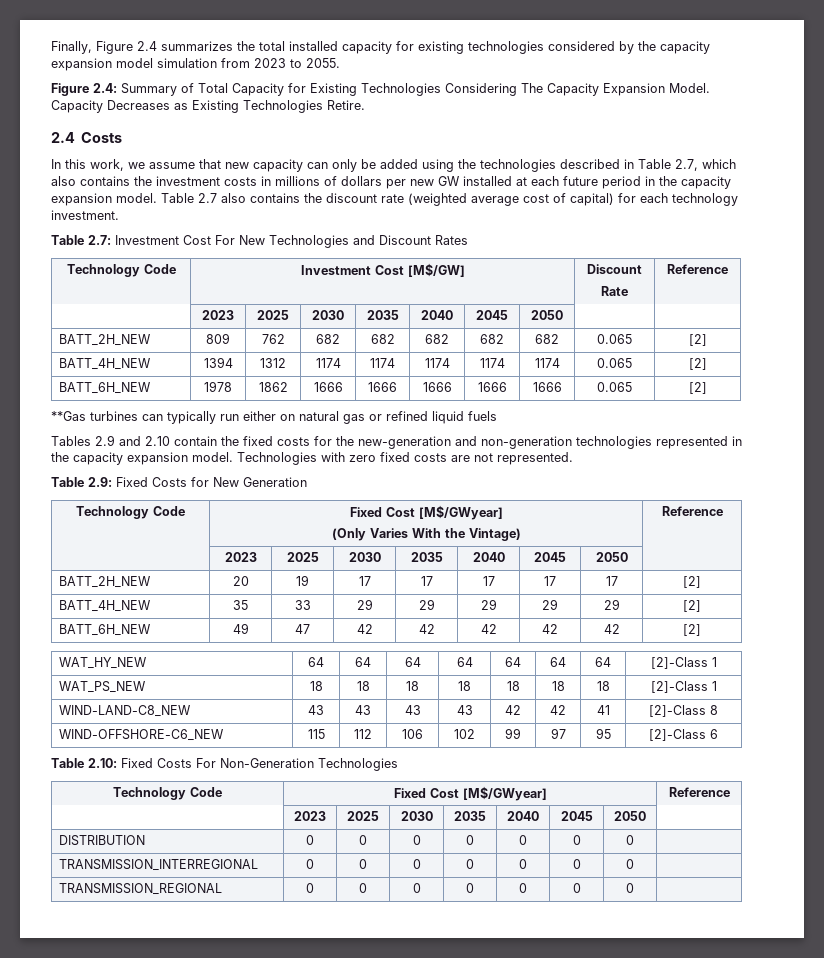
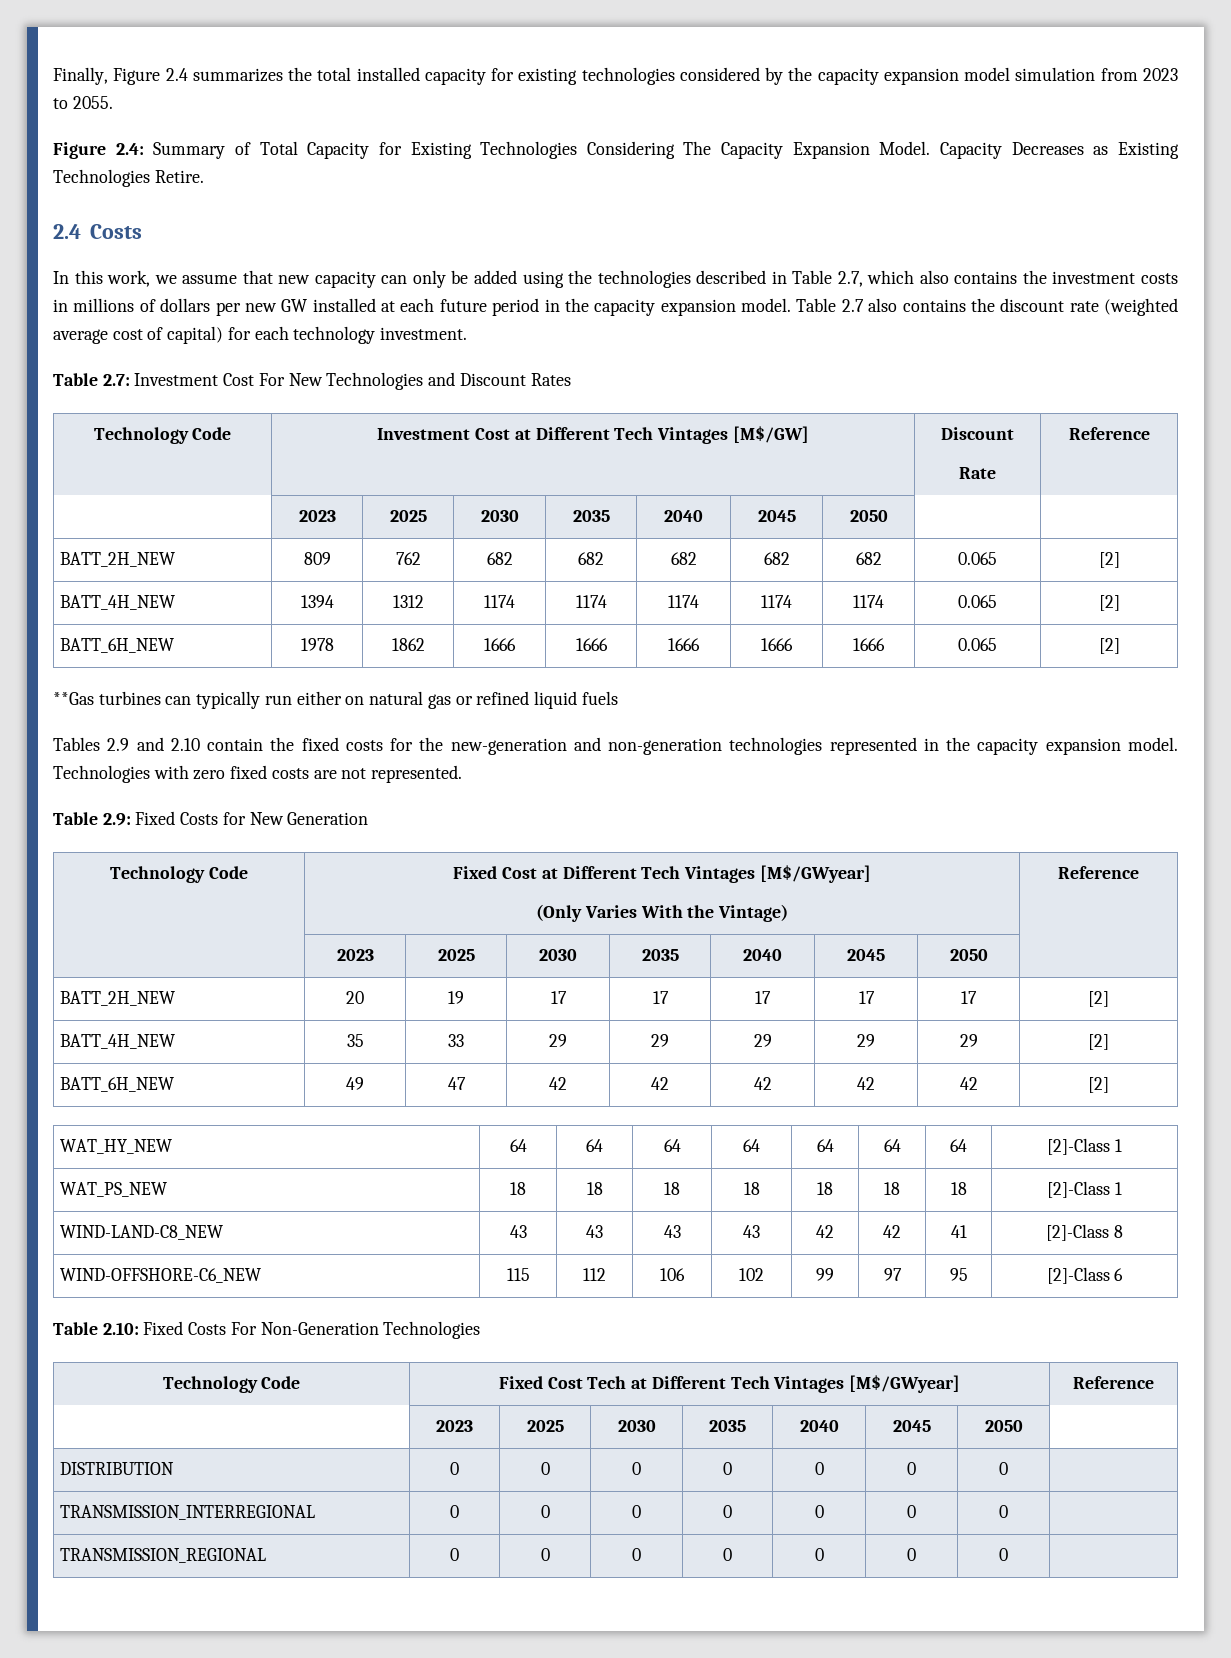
- Technology Code | Investment Cost [M$/GW] | Discount
+ Technology Code | Investment Cost at Different Tech Vintages [M$/GW] | Discount
  Table 2.9: Fixed Costs for New Generation
- Technology Code | Fixed Cost [M$/GWyear]
+ Technology Code | Fixed Cost at Different Tech Vintages [M$/GWyear]
- Technology Code | Fixed Cost [M$/GWyear] | Reference
+ Technology Code | Fixed Cost Tech at Different Tech Vintages [M$/GWyear] | Reference

